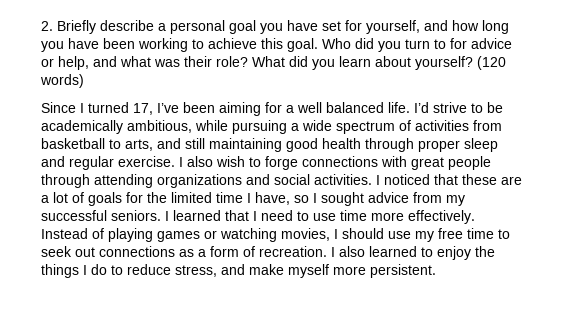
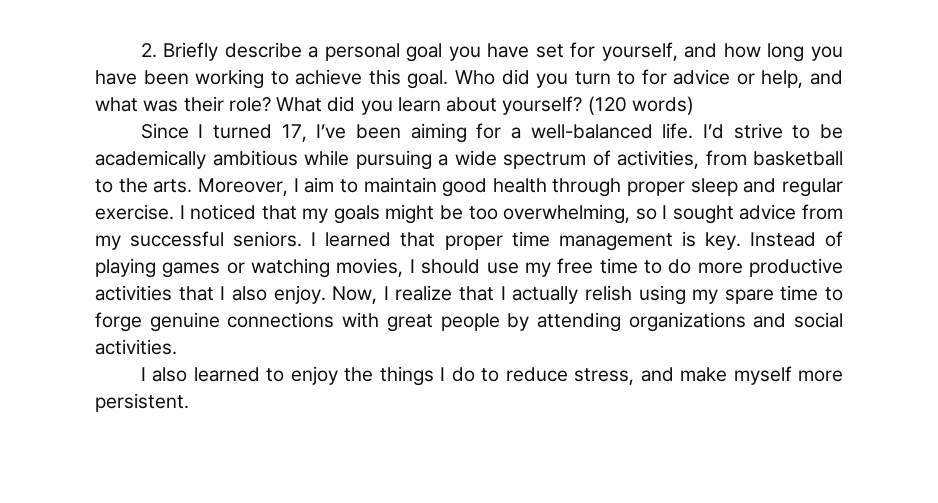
- Since I turned 17, I’ve been aiming for a well balanced life.
+ Since I turned 17, I’ve been aiming for a well-balanced life.
- I’d strive to be academically ambitious, while pursuing a wide spectrum of activities from basketball to arts, and still maintaining good health through proper sleep and regular exercise.
+ I’d strive to be academically ambitious while pursuing a wide spectrum of activities, from basketball to the arts. Moreover, I aim to maintain good health through proper sleep and regular exercise.
- I also wish to forge connections with great people through attending organizations and social activities. I noticed that these are a lot of goals for the limited time I have, so I sought advice from my successful seniors.
+ I noticed that my goals might be too overwhelming, so I sought advice from my successful seniors.
- I learned that I need to use time more effectively.
+ I learned that proper time management is key.
- Instead of playing games or watching movies, I should use my free time to seek out connections as a form of recreation. I also learned to enjoy the things I do to reduce stress, and make myself more persistent.
+ Instead of playing games or watching movies, I should use my free time to do more productive activities that I also enjoy. Now, I realize that I actually relish using my spare time to forge genuine connections with great people by attending organizations and social activities.
+ I also learned to enjoy the things I do to reduce stress, and make myself more persistent.

